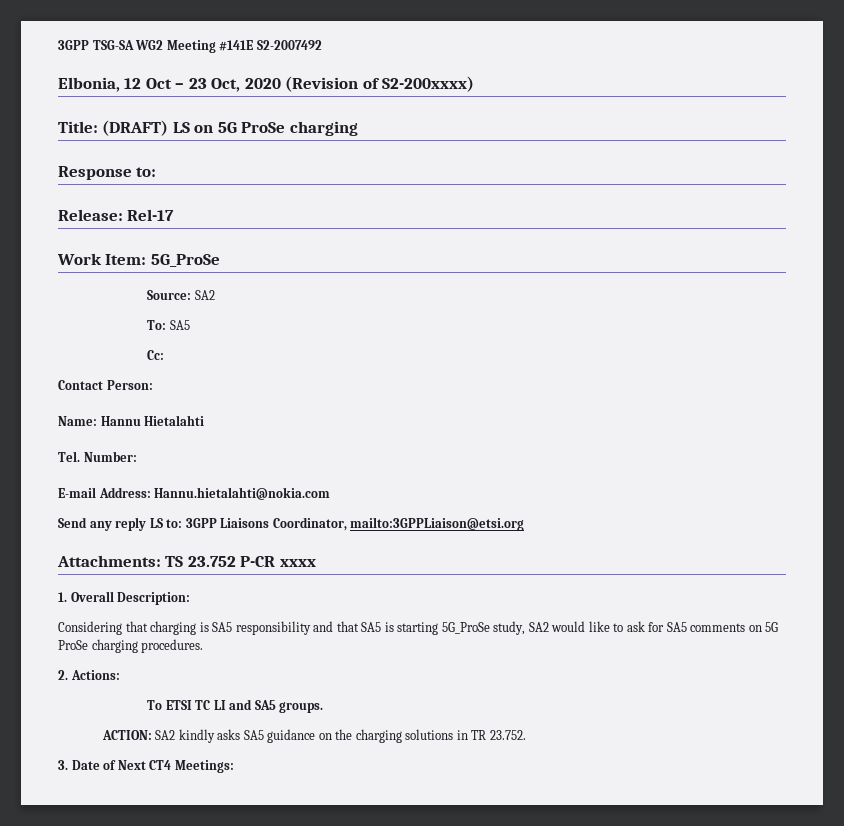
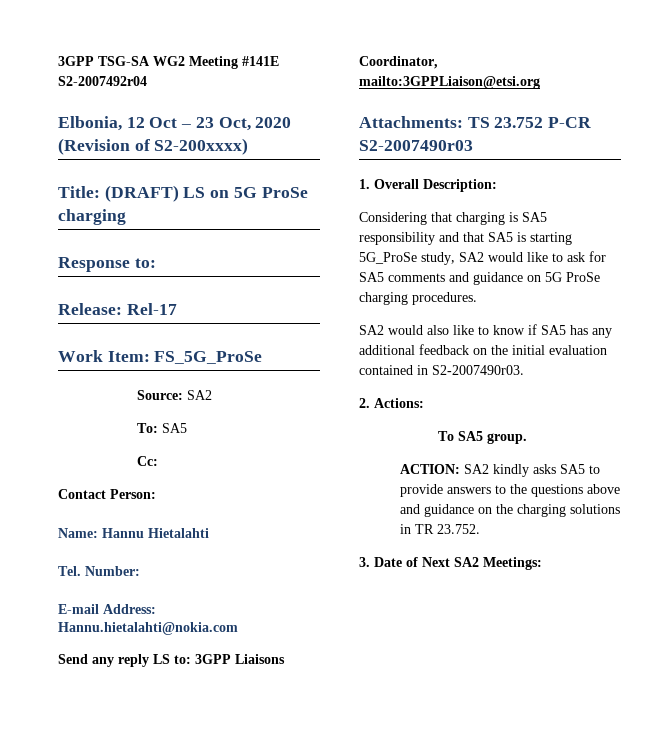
- 3GPP TSG-SA WG2 Meeting #141E S2-2007492
+ 3GPP TSG-SA WG2 Meeting #141E S2-2007492r04
- Work Item: 5G_ProSe
+ Work Item: FS_5G_ProSe
- Attachments: TS 23.752 P-CR xxxx
+ Attachments: TS 23.752 P-CR S2-2007490r03
- Considering that charging is SA5 responsibility and that SA5 is starting 5G_ProSe study, SA2 would like to ask for SA5 comments on 5G ProSe charging procedures.
+ Considering that charging is SA5 responsibility and that SA5 is starting 5G_ProSe study, SA2 would like to ask for SA5 comments and guidance on 5G ProSe charging procedures.
+ SA2 would also like to know if SA5 has any additional feedback on the initial evaluation contained in S2-2007490r03.
  2. Actions:
- To ETSI TC LI and SA5 groups.
+ To SA5 group.
- ACTION: SA2 kindly asks SA5 guidance on the charging solutions in TR 23.752.
+ ACTION: SA2 kindly asks SA5 to provide answers to the questions above and guidance on the charging solutions in TR 23.752.
- 3. Date of Next CT4 Meetings:
+ 3. Date of Next SA2 Meetings:

